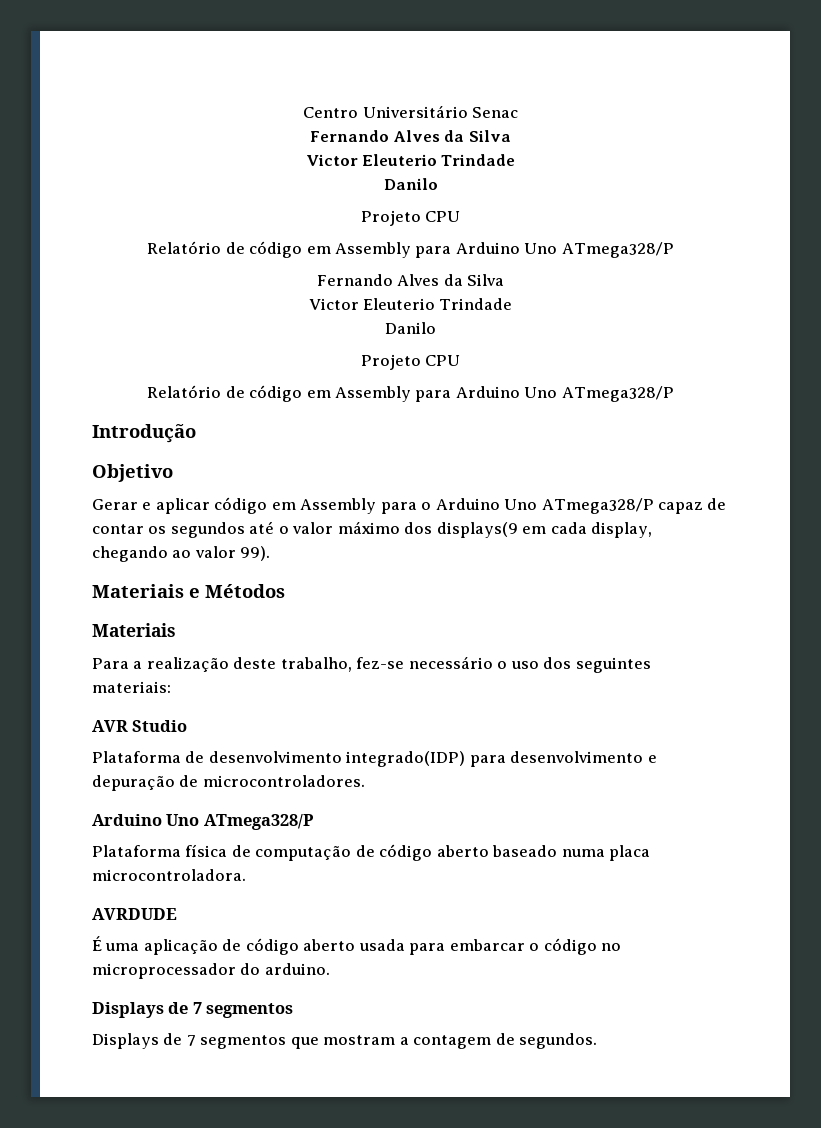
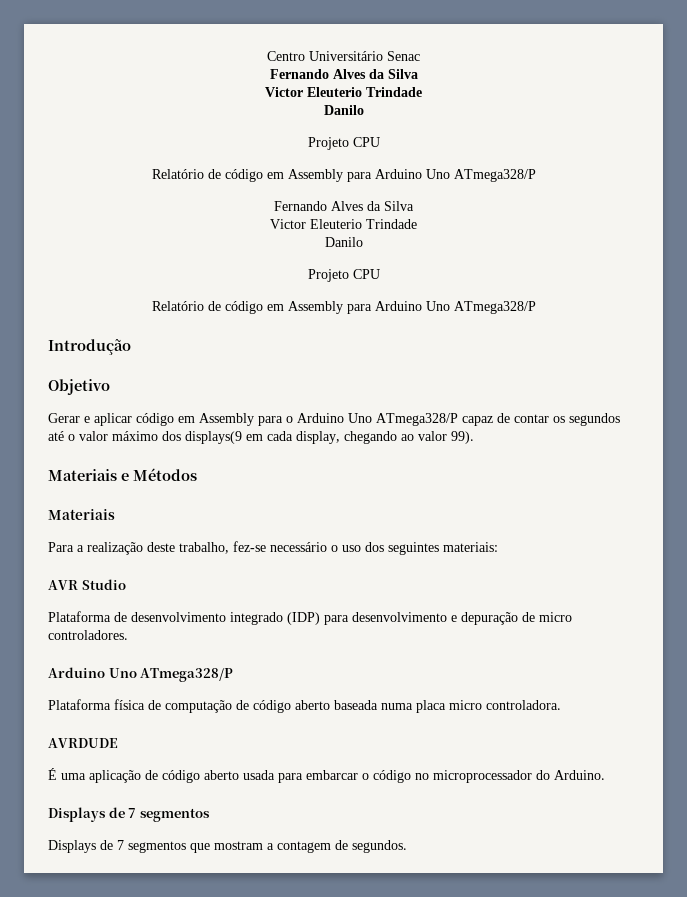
- Plataforma de desenvolvimento integrado(IDP) para desenvolvimento e depuração de microcontroladores.
+ Plataforma de desenvolvimento integrado (IDP) para desenvolvimento e depuração de micro controladores.
- Plataforma física de computação de código aberto baseado numa placa microcontroladora.
+ Plataforma física de computação de código aberto baseada numa placa micro controladora.
- É uma aplicação de código aberto usada para embarcar o código no microprocessador do arduino.
+ É uma aplicação de código aberto usada para embarcar o código no microprocessador do Arduino.

